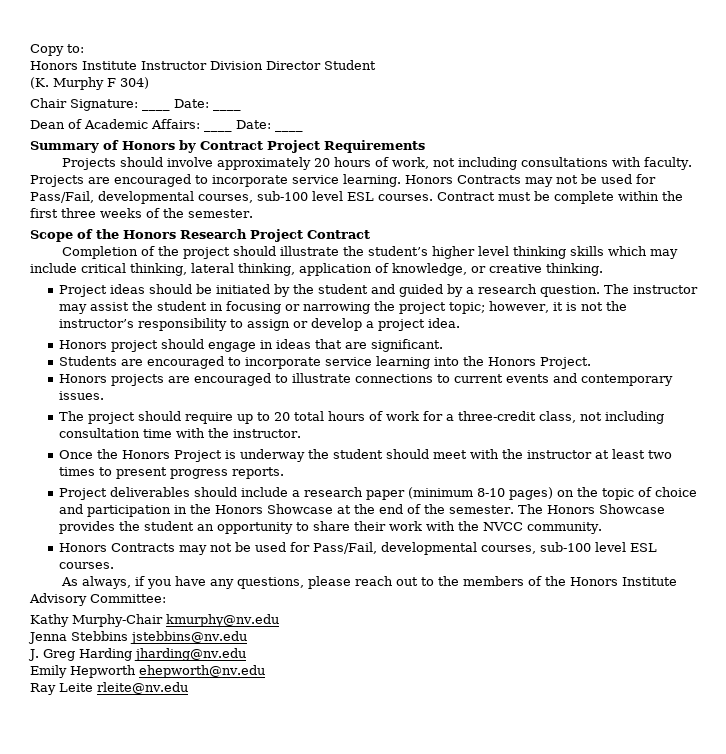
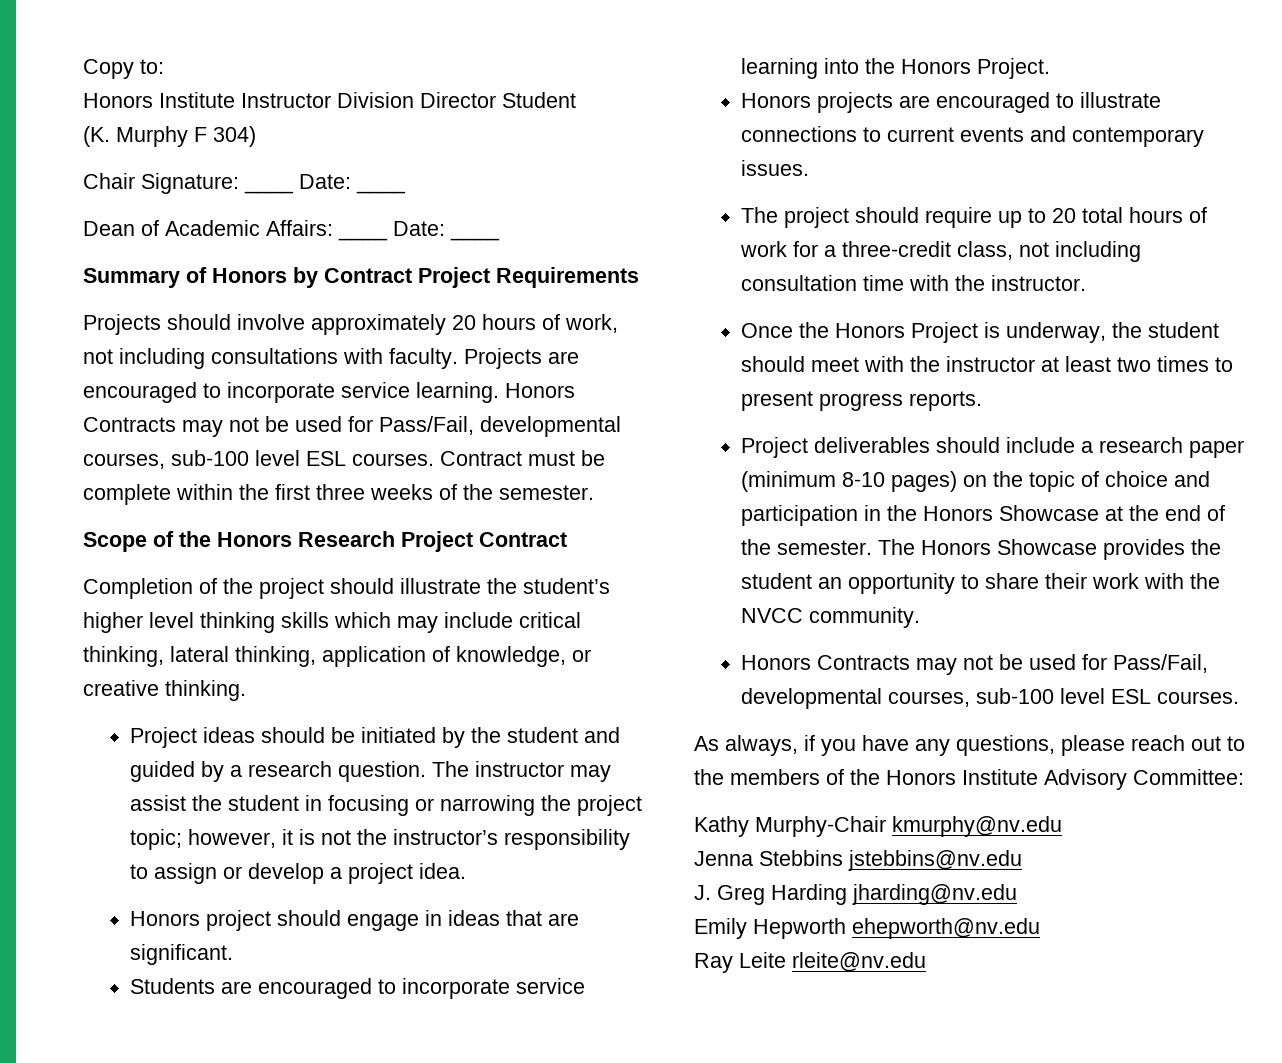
- Once the Honors Project is underway the student should meet with the instructor at least two times to present progress reports.
+ Once the Honors Project is underway, the student should meet with the instructor at least two times to present progress reports.

